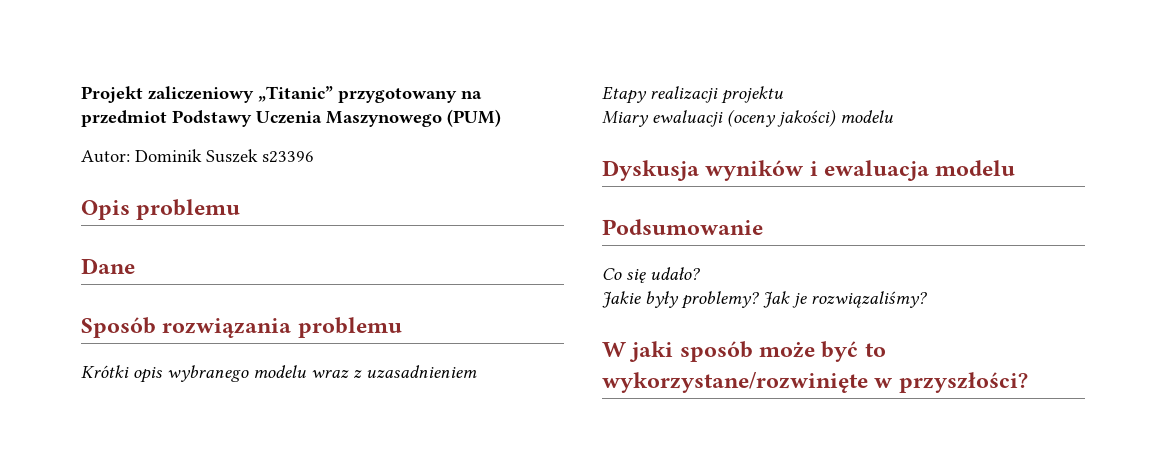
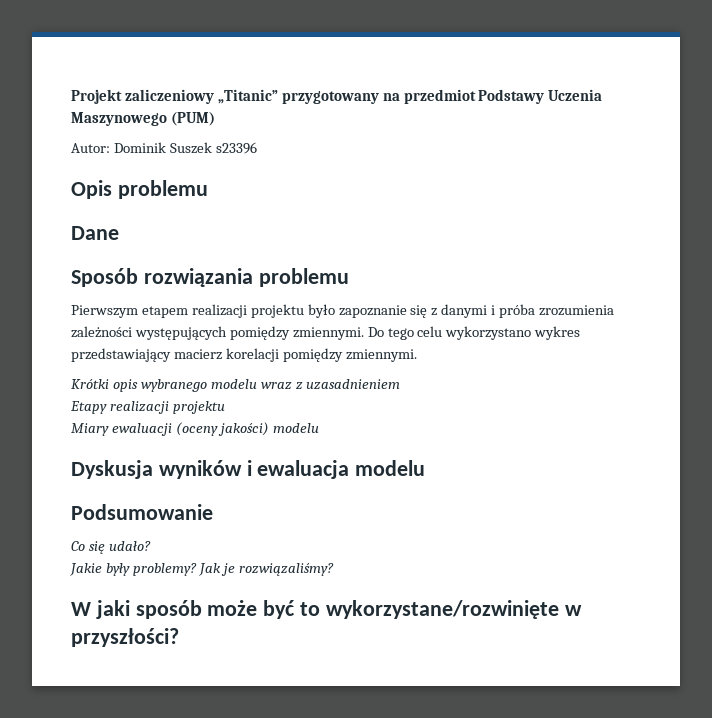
+ Pierwszym etapem realizacji projektu było zapoznanie się z danymi i próba zrozumienia zależności występujących pomiędzy zmiennymi. Do tego celu wykorzystano wykres przedstawiający macierz korelacji pomiędzy zmiennymi.

